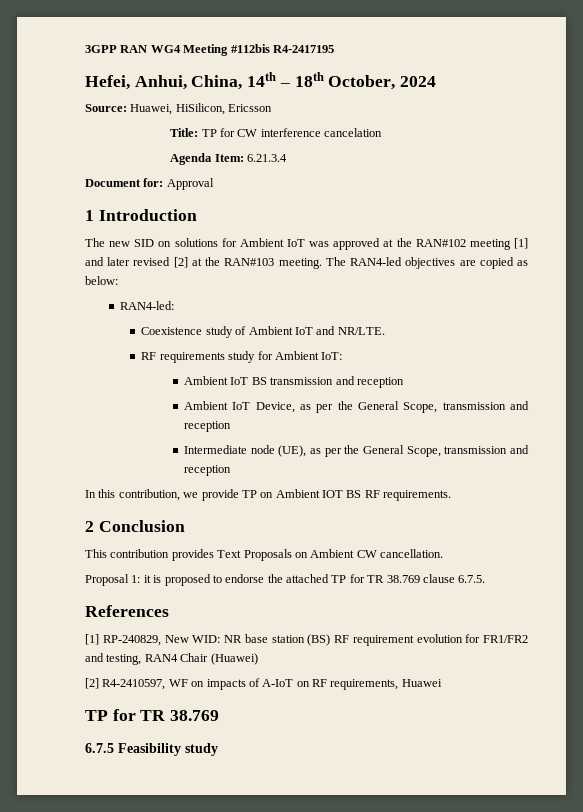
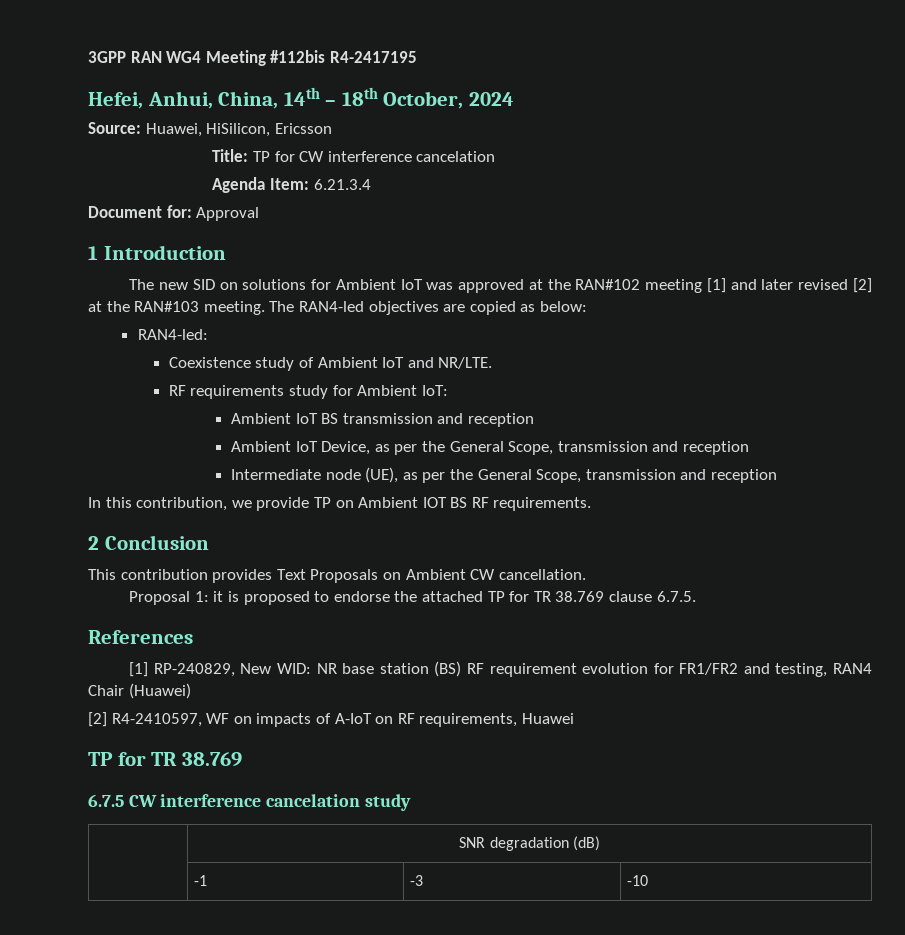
- 6.7.5 Feasibility study
+ 6.7.5 CW interference cancelation study
+ | SNR degradation (dB)
+ | -1 | -3 | -10

